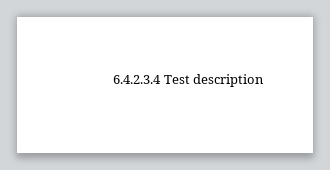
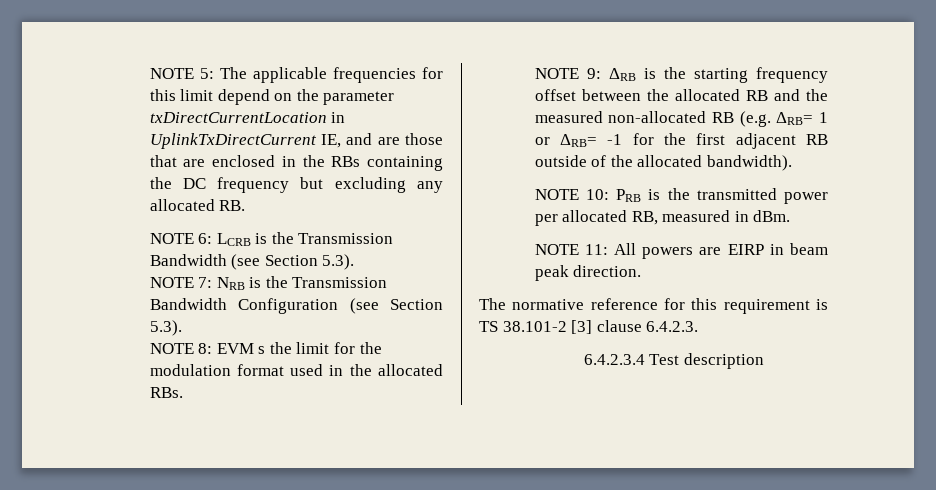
+ NOTE 5: The applicable frequencies for this limit depend on the parameter txDirectCurrentLocation in UplinkTxDirectCurrent IE, and are those that are enclosed in the RBs containing the DC frequency but excluding any allocated RB.
+ NOTE 6: LCRB is the Transmission Bandwidth (see Section 5.3).
+ NOTE 7: NRB is the Transmission Bandwidth Configuration (see Section 5.3).
+ NOTE 8: EVM s the limit for the modulation format used in the allocated RBs.
+ NOTE 9: ΔRB is the starting frequency offset between the allocated RB and the measured non-allocated RB (e.g. ΔRB= 1 or ΔRB= -1 for the first adjacent RB outside of the allocated bandwidth).
+ NOTE 10: PRB is the transmitted power per allocated RB, measured in dBm.
+ NOTE 11: All powers are EIRP in beam peak direction.
+ The normative reference for this requirement is TS 38.101-2 [3] clause 6.4.2.3.

